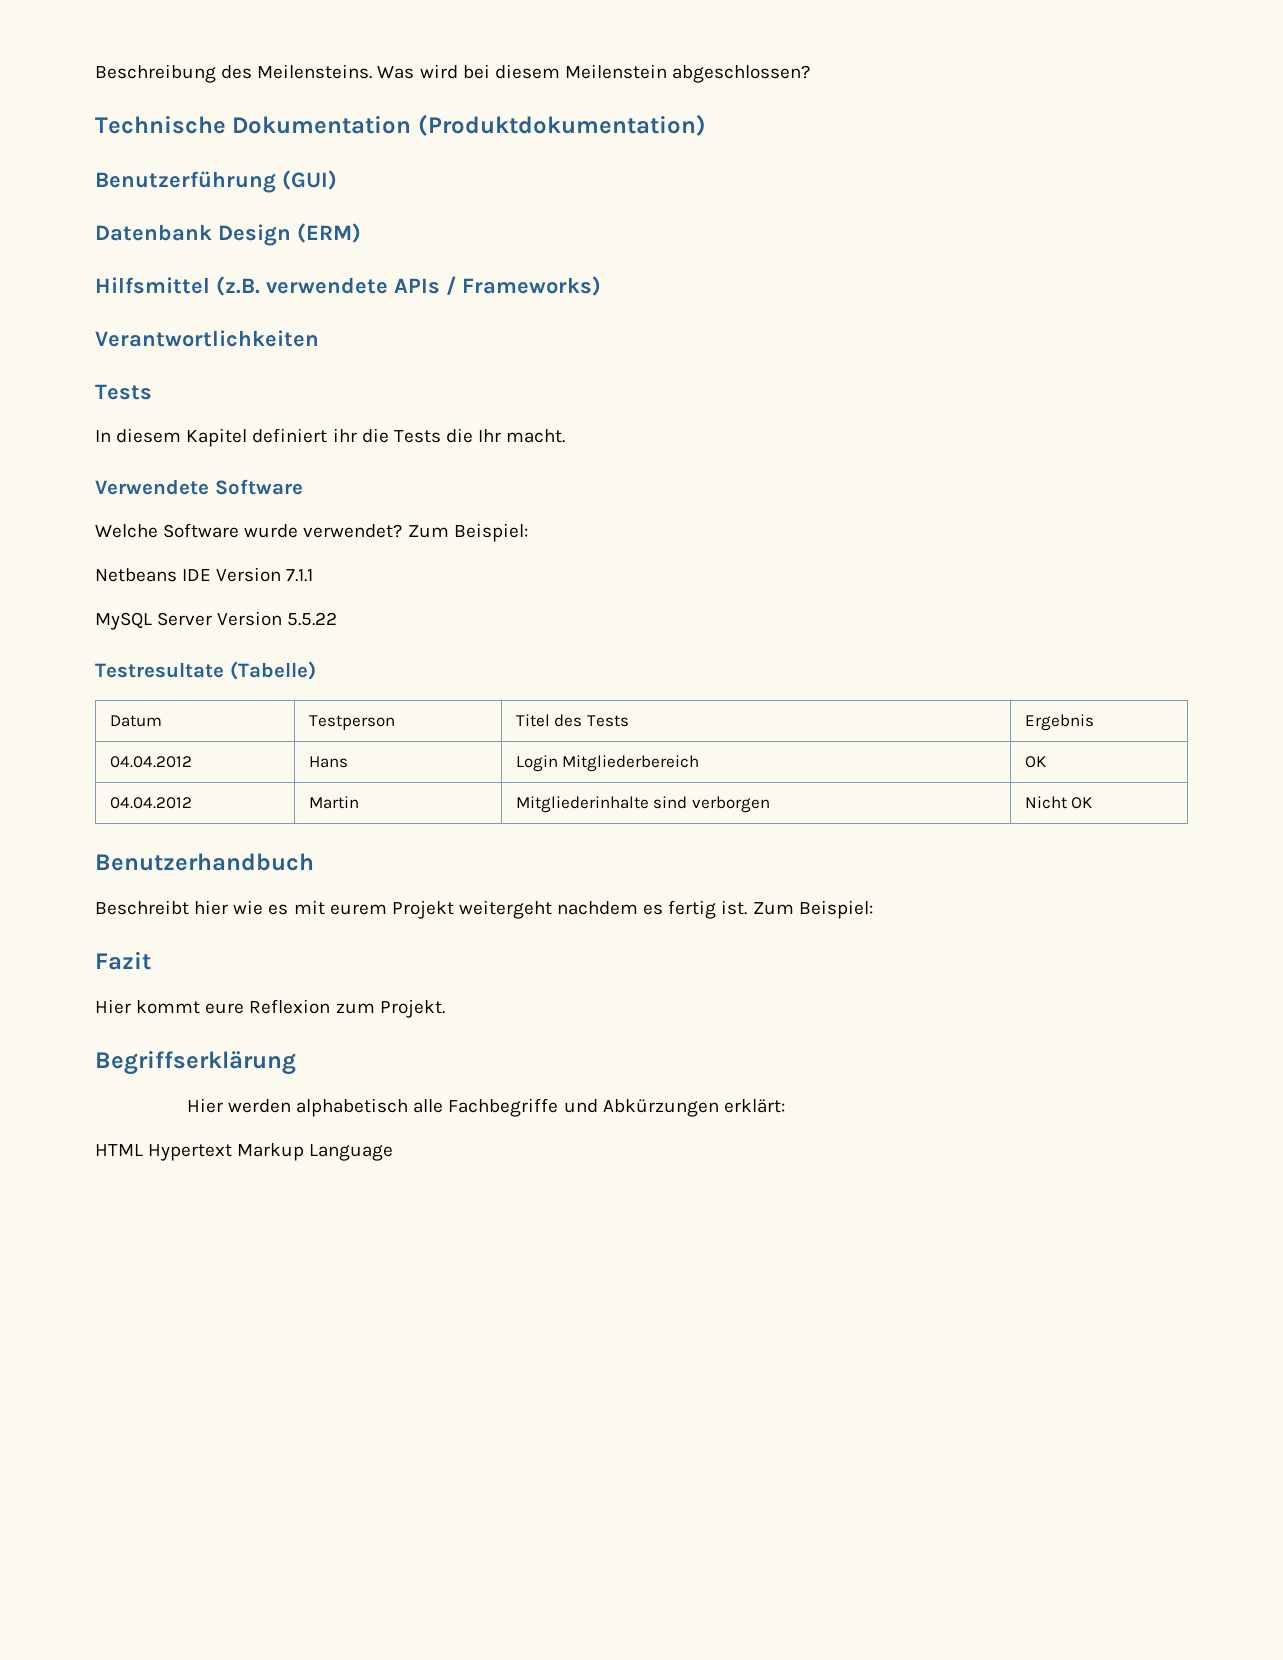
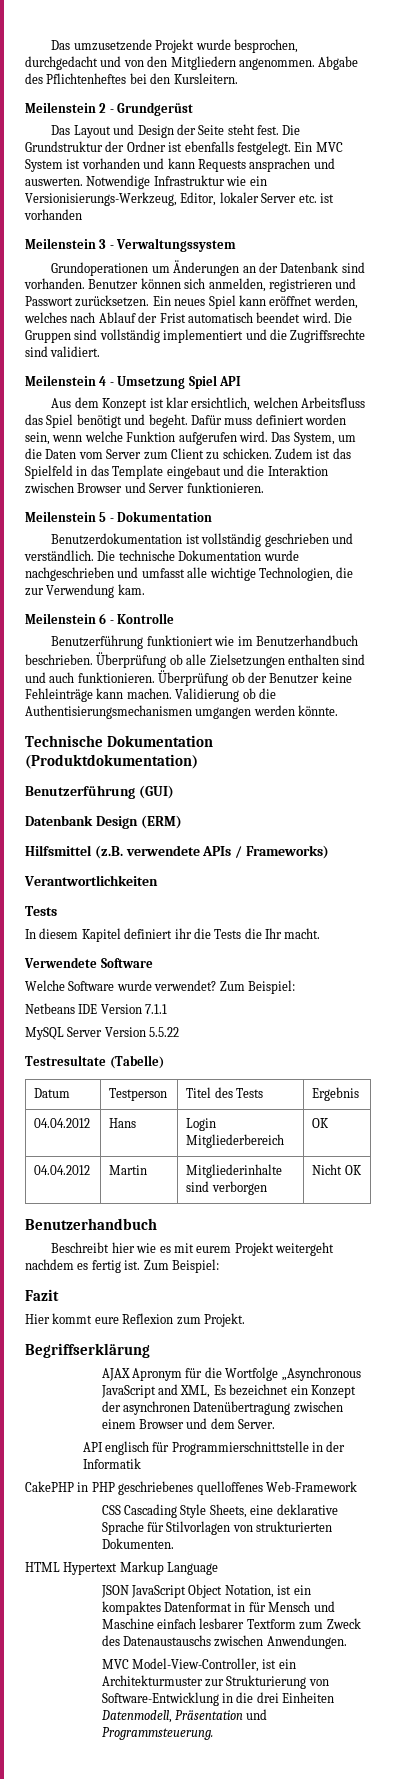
- Beschreibung des Meilensteins. Was wird bei diesem Meilenstein abgeschlossen?
+ Das umzusetzende Projekt wurde besprochen, durchgedacht und von den Mitgliedern angenommen. Abgabe des Pflichtenheftes bei den Kursleitern.
+ Meilenstein 2 - Grundgerüst
+ Das Layout und Design der Seite steht fest. Die Grundstruktur der Ordner ist ebenfalls festgelegt. Ein MVC System ist vorhanden und kann Requests ansprachen und auswerten. Notwendige Infrastruktur wie ein Versionisierungs-Werkzeug, Editor, lokaler Server etc. ist vorhanden
+ Meilenstein 3 - Verwaltungssystem
+ Grundoperationen um Änderungen an der Datenbank sind vorhanden. Benutzer können sich anmelden, registrieren und Passwort zurücksetzen. Ein neues Spiel kann eröffnet werden, welches nach Ablauf der Frist automatisch beendet wird. Die Gruppen sind vollständig implementiert und die Zugriffsrechte sind validiert.
+ Meilenstein 4 - Umsetzung Spiel API
+ Aus dem Konzept ist klar ersichtlich, welchen Arbeitsfluss das Spiel benötigt und begeht. Dafür muss definiert worden sein, wenn welche Funktion aufgerufen wird. Das System, um die Daten vom Server zum Client zu schicken. Zudem ist das Spielfeld in das Template eingebaut und die Interaktion zwischen Browser und Server funktionieren.
+ Meilenstein 5 - Dokumentation
+ Benutzerdokumentation ist vollständig geschrieben und verständlich. Die technische Dokumentation wurde nachgeschrieben und umfasst alle wichtige Technologien, die zur Verwendung kam.
+ Meilenstein 6 - Kontrolle
+ Benutzerführung funktioniert wie im Benutzerhandbuch beschrieben. Überprüfung ob alle Zielsetzungen enthalten sind und auch funktionieren. Überprüfung ob der Benutzer keine Fehleinträge kann machen. Validierung ob die Authentisierungsmechanismen umgangen werden könnte.
- Hier werden alphabetisch alle Fachbegriffe und Abkürzungen erklärt:
+ AJAX Apronym für die Wortfolge „Asynchronous JavaScript and XML, Es bezeichnet ein Konzept der asynchronen Datenübertragung zwischen einem Browser und dem Server.
+ API englisch für Programmierschnittstelle in der Informatik
+ CakePHP in PHP geschriebenes quelloffenes Web-Framework
+ CSS Cascading Style Sheets, eine deklarative Sprache für Stilvorlagen von strukturierten Dokumenten.
  HTML Hypertext Markup Language
+ JSON JavaScript Object Notation, ist ein kompaktes Datenformat in für Mensch und Maschine einfach lesbarer Textform zum Zweck des Datenaustauschs zwischen Anwendungen.
+ MVC Model-View-Controller, ist ein Architekturmuster zur Strukturierung von Software-Entwicklung in die drei Einheiten Datenmodell, Präsentation und Programmsteuerung.

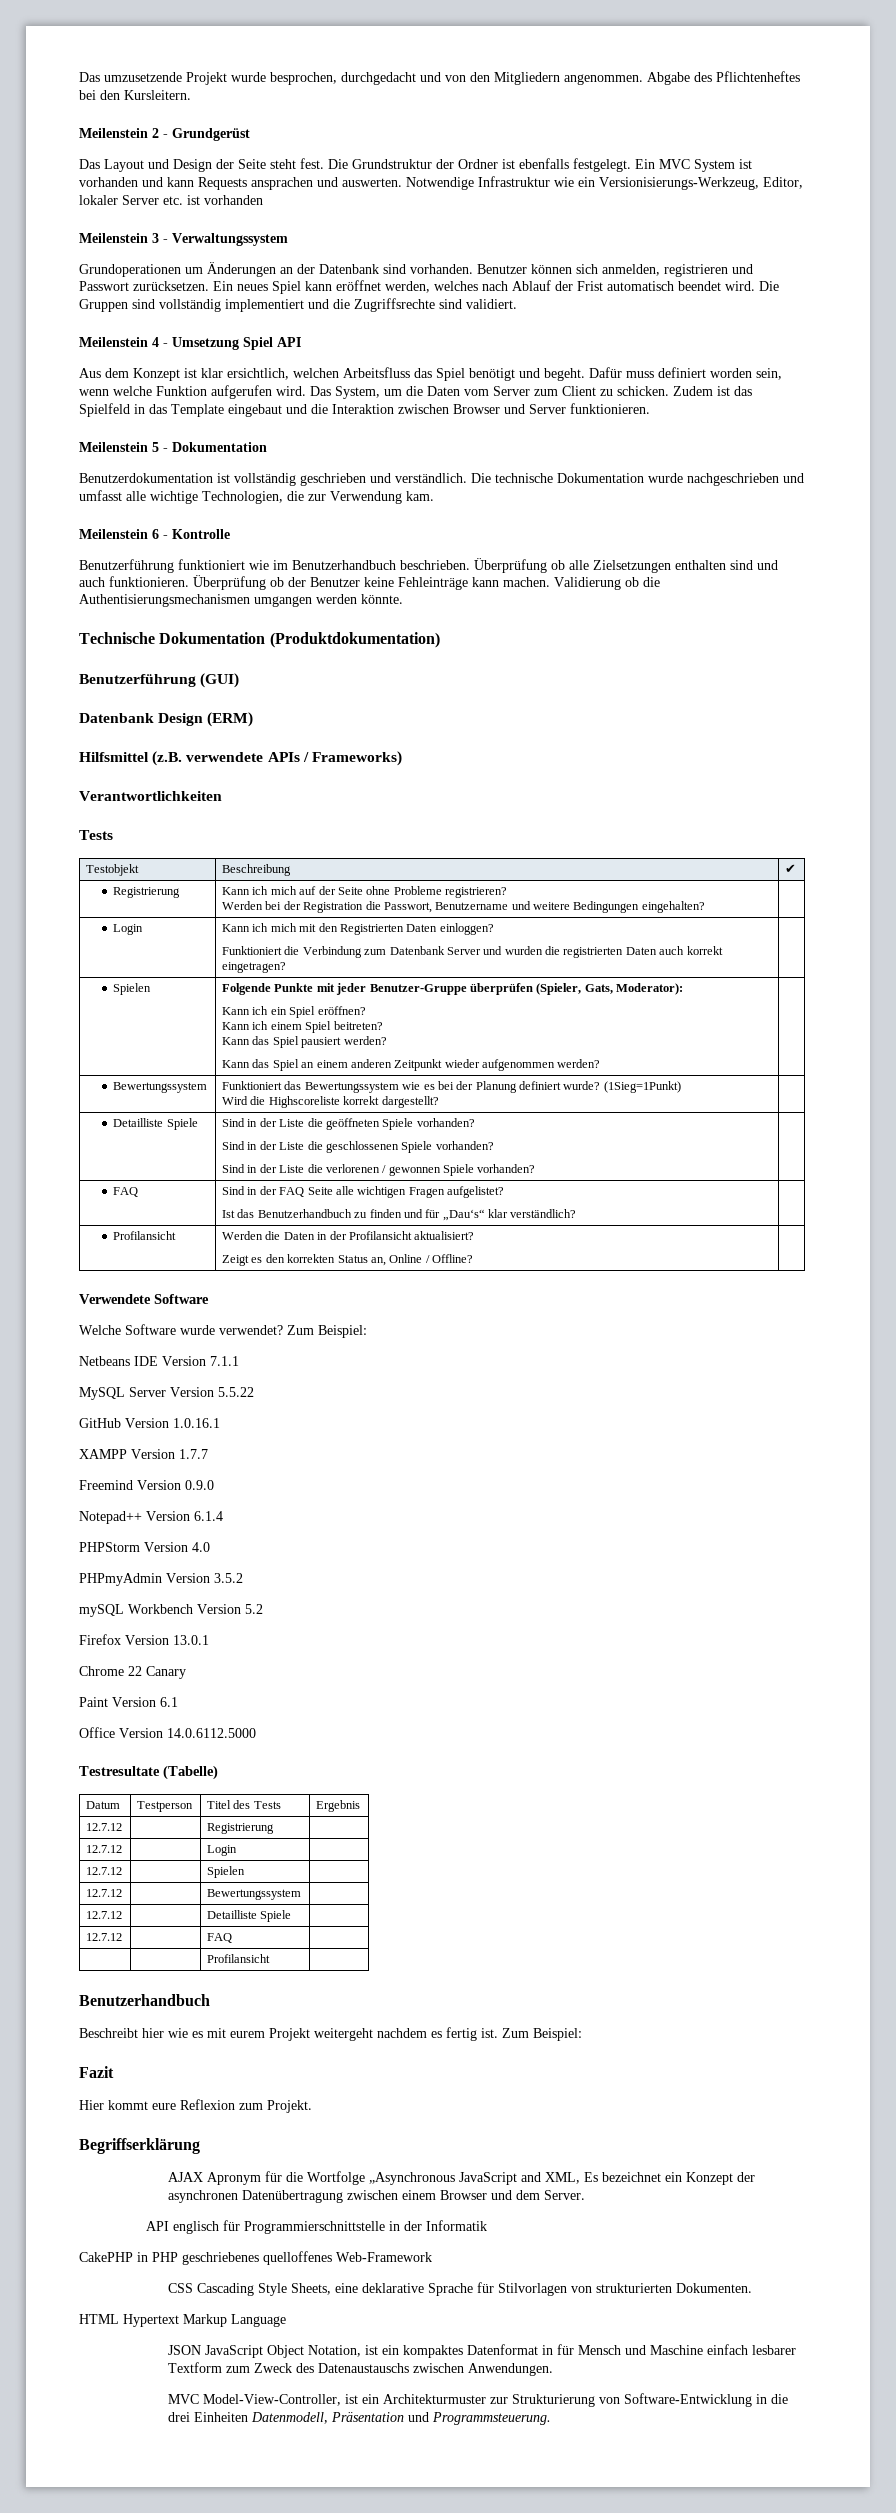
- In diesem Kapitel definiert ihr die Tests die Ihr macht.
+ Testobjekt | Beschreibung | ✔
+ Registrierung | Kann ich mich auf der Seite ohne Probleme registrieren?
+ Werden bei der Registration die Passwort, Benutzername und weitere Bedingungen eingehalten? |
+ Login | Kann ich mich mit den Registrierten Daten einloggen?
+ Funktioniert die Verbindung zum Datenbank Server und wurden die registrierten Daten auch korrekt eingetragen? |
+ Spielen | Folgende Punkte mit jeder Benutzer-Gruppe überprüfen (Spieler, Gats, Moderator):
+ Kann ich ein Spiel eröffnen?
+ Kann ich einem Spiel beitreten?
+ Kann das Spiel pausiert werden?
+ Kann das Spiel an einem anderen Zeitpunkt wieder aufgenommen werden? |
+ Bewertungssystem | Funktioniert das Bewertungssystem wie es bei der Planung definiert wurde? (1Sieg=1Punkt)
+ Wird die Highscoreliste korrekt dargestellt? |
+ Detailliste Spiele | Sind in der Liste die geöffneten Spiele vorhanden?
+ Sind in der Liste die geschlossenen Spiele vorhanden?
+ Sind in der Liste die verlorenen / gewonnen Spiele vorhanden? |
+ FAQ | Sind in der FAQ Seite alle wichtigen Fragen aufgelistet?
+ Ist das Benutzerhandbuch zu finden und für „Dau‘s“ klar verständlich? |
+ Profilansicht | Werden die Daten in der Profilansicht aktualisiert?
+ Zeigt es den korrekten Status an, Online / Offline? |
+ GitHub Version 1.0.16.1
+ XAMPP Version 1.7.7
+ Freemind Version 0.9.0
+ Notepad++ Version 6.1.4
+ PHPStorm Version 4.0
+ PHPmyAdmin Version 3.5.2
+ mySQL Workbench Version 5.2
+ Firefox Version 13.0.1
+ Chrome 22 Canary
+ Paint Version 6.1
+ Office Version 14.0.6112.5000
- 04.04.2012 | Hans | Login Mitgliederbereich | OK
- 04.04.2012 | Martin | Mitgliederinhalte sind verborgen | Nicht OK
+ 12.7.12 | | Registrierung |
+ 12.7.12 | | Login |
+ 12.7.12 | | Spielen |
+ 12.7.12 | | Bewertungssystem |
+ 12.7.12 | | Detailliste Spiele |
+ 12.7.12 | | FAQ |
+ | | Profilansicht |

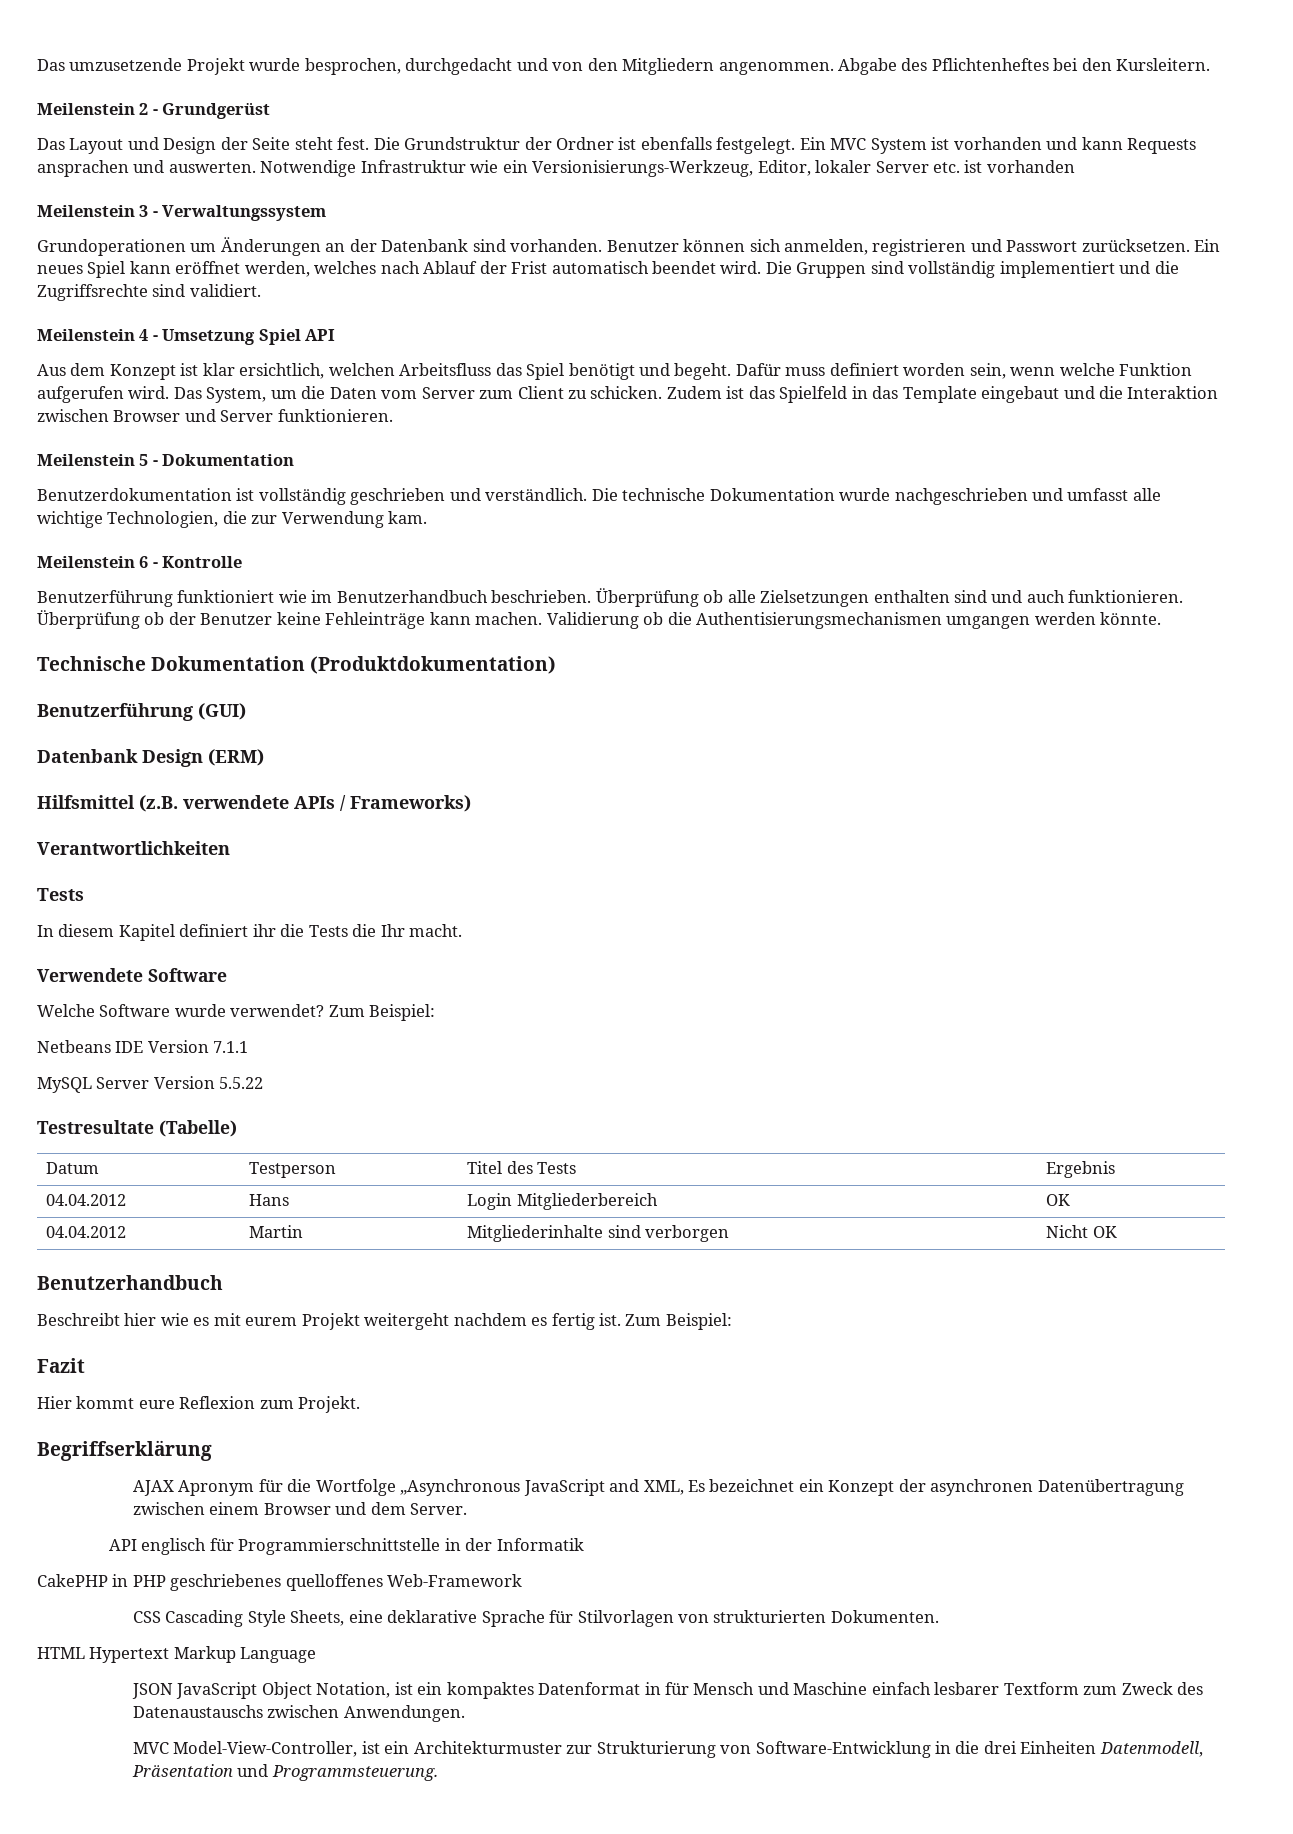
- Testobjekt | Beschreibung | ✔
- Registrierung | Kann ich mich auf der Seite ohne Probleme registrieren?
- Werden bei der Registration die Passwort, Benutzername und weitere Bedingungen eingehalten? |
- Login | Kann ich mich mit den Registrierten Daten einloggen?
- Funktioniert die Verbindung zum Datenbank Server und wurden die registrierten Daten auch korrekt eingetragen? |
- Spielen | Folgende Punkte mit jeder Benutzer-Gruppe überprüfen (Spieler, Gats, Moderator):
- Kann ich ein Spiel eröffnen?
- Kann ich einem Spiel beitreten?
- Kann das Spiel pausiert werden?
- Kann das Spiel an einem anderen Zeitpunkt wieder aufgenommen werden? |
- Bewertungssystem | Funktioniert das Bewertungssystem wie es bei der Planung definiert wurde? (1Sieg=1Punkt)
- Wird die Highscoreliste korrekt dargestellt? |
- Detailliste Spiele | Sind in der Liste die geöffneten Spiele vorhanden?
- Sind in der Liste die geschlossenen Spiele vorhanden?
- Sind in der Liste die verlorenen / gewonnen Spiele vorhanden? |
- FAQ | Sind in der FAQ Seite alle wichtigen Fragen aufgelistet?
- Ist das Benutzerhandbuch zu finden und für „Dau‘s“ klar verständlich? |
- Profilansicht | Werden die Daten in der Profilansicht aktualisiert?
- Zeigt es den korrekten Status an, Online / Offline? |
+ In diesem Kapitel definiert ihr die Tests die Ihr macht.
- GitHub Version 1.0.16.1
- XAMPP Version 1.7.7
- Freemind Version 0.9.0
- Notepad++ Version 6.1.4
- PHPStorm Version 4.0
- PHPmyAdmin Version 3.5.2
- mySQL Workbench Version 5.2
- Firefox Version 13.0.1
- Chrome 22 Canary
- Paint Version 6.1
- Office Version 14.0.6112.5000
- 12.7.12 | | Registrierung |
- 12.7.12 | | Login |
- 12.7.12 | | Spielen |
- 12.7.12 | | Bewertungssystem |
- 12.7.12 | | Detailliste Spiele |
- 12.7.12 | | FAQ |
- | | Profilansicht |
+ 04.04.2012 | Hans | Login Mitgliederbereich | OK
+ 04.04.2012 | Martin | Mitgliederinhalte sind verborgen | Nicht OK

